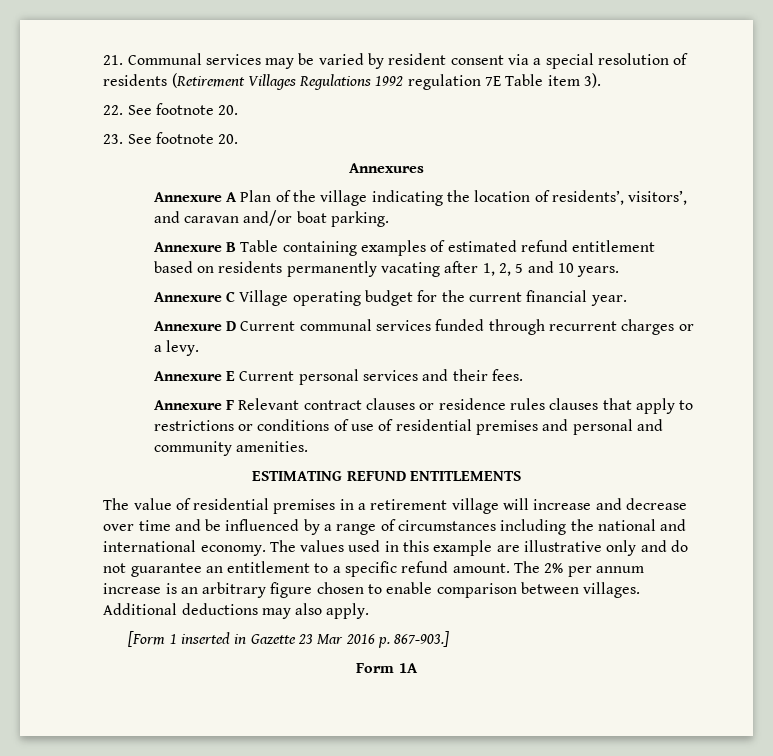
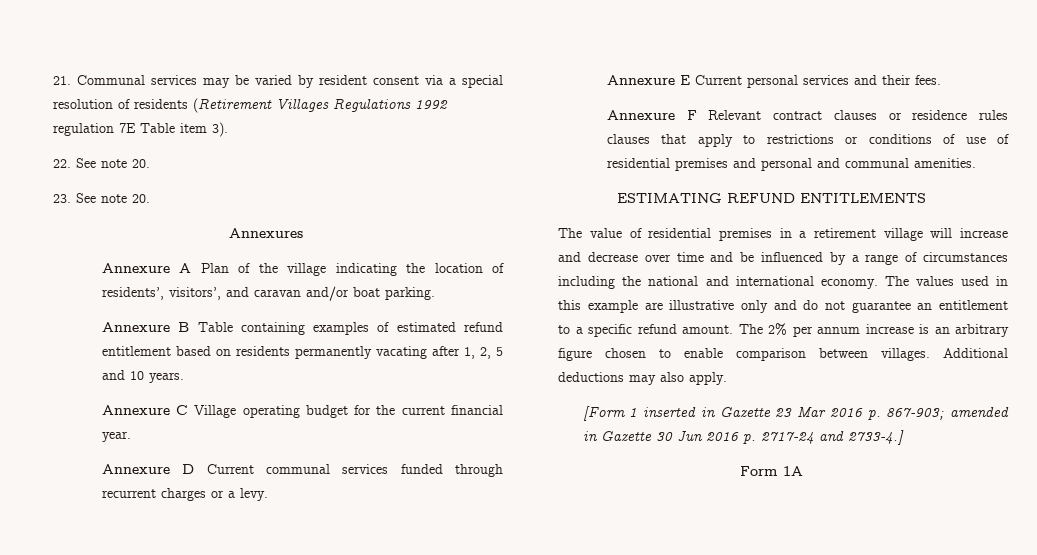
- 22. See footnote 20.
+ 22. See note 20.
- 23. See footnote 20.
+ 23. See note 20.
- Annexure F Relevant contract clauses or residence rules clauses that apply to restrictions or conditions of use of residential premises and personal and community amenities.
+ Annexure F Relevant contract clauses or residence rules clauses that apply to restrictions or conditions of use of residential premises and personal and communal amenities.
- [Form 1 inserted in Gazette 23 Mar 2016 p. 867-903.]
+ [Form 1 inserted in Gazette 23 Mar 2016 p. 867-903; amended in Gazette 30 Jun 2016 p. 2717-24 and 2733-4.]

